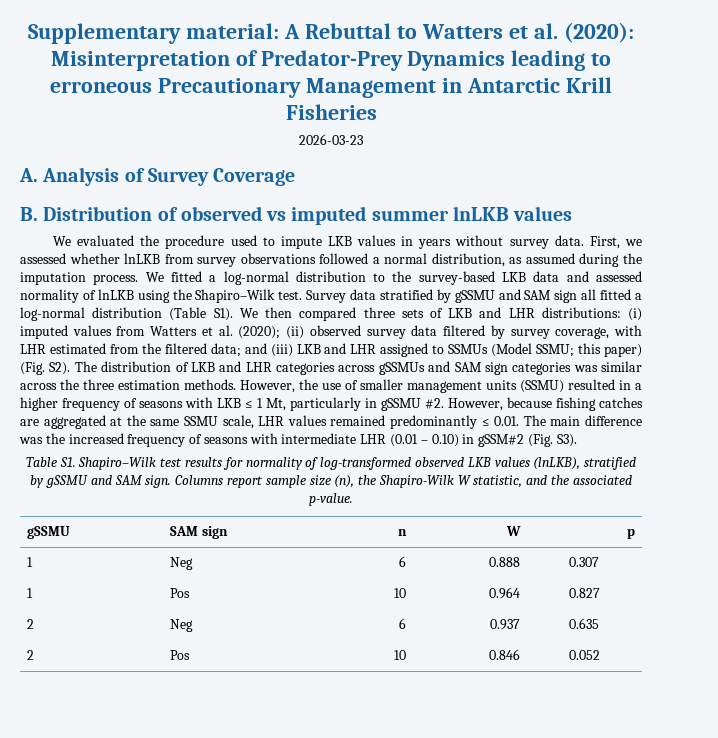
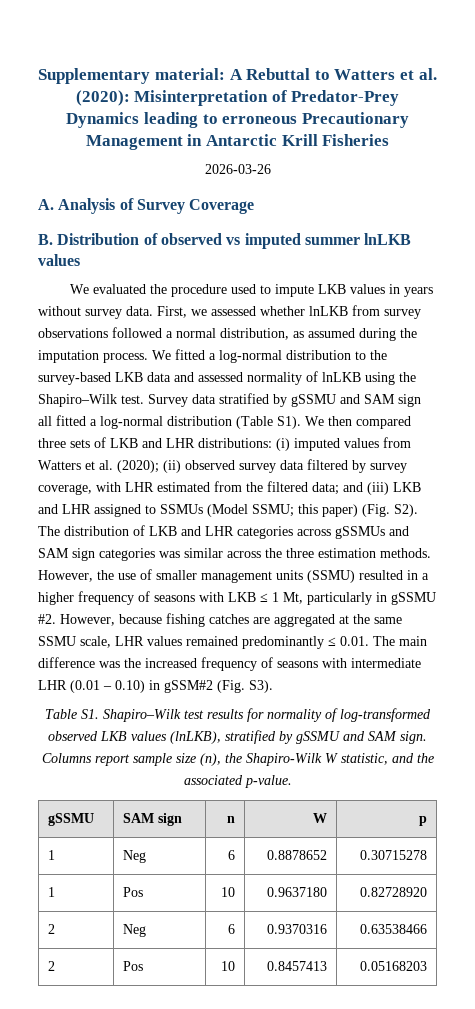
- 2026-03-23
+ 2026-03-26
- 1 | Neg | 6 | 0.888 | 0.307
+ 1 | Neg | 6 | 0.8878652 | 0.30715278
- 1 | Pos | 10 | 0.964 | 0.827
+ 1 | Pos | 10 | 0.9637180 | 0.82728920
- 2 | Neg | 6 | 0.937 | 0.635
+ 2 | Neg | 6 | 0.9370316 | 0.63538466
- 2 | Pos | 10 | 0.846 | 0.052
+ 2 | Pos | 10 | 0.8457413 | 0.05168203

